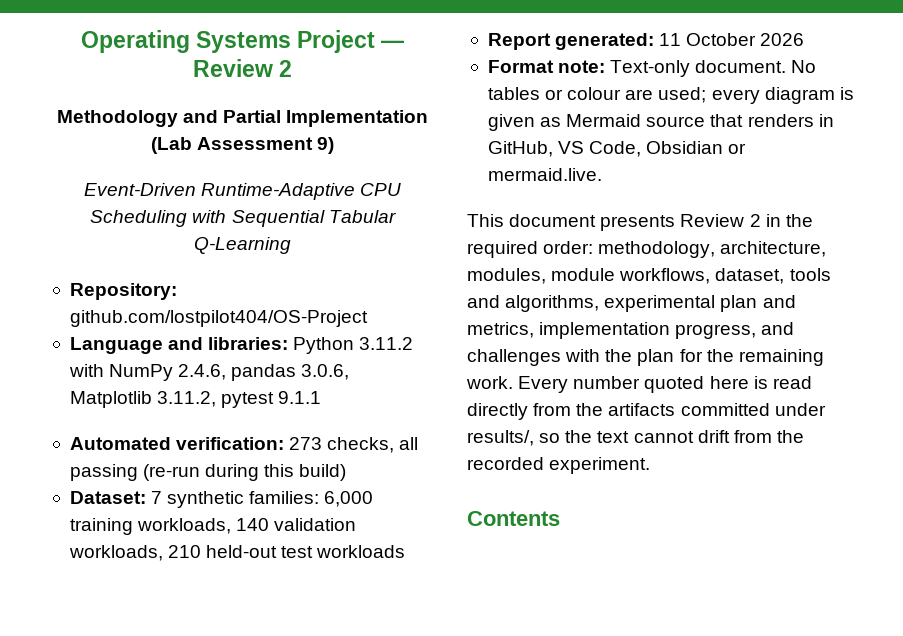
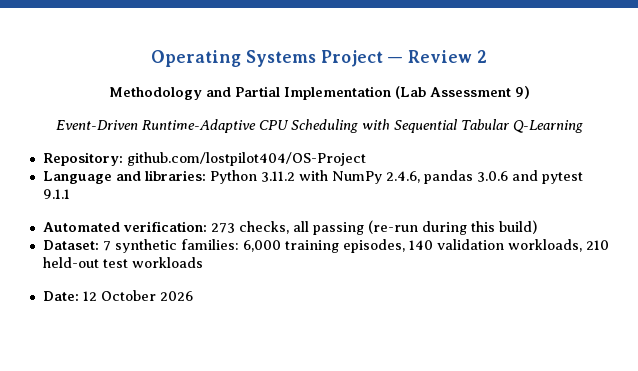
- Language and libraries: Python 3.11.2 with NumPy 2.4.6, pandas 3.0.6, Matplotlib 3.11.2, pytest 9.1.1
+ Language and libraries: Python 3.11.2 with NumPy 2.4.6, pandas 3.0.6 and pytest 9.1.1
- Dataset: 7 synthetic families: 6,000 training workloads, 140 validation workloads, 210 held-out test workloads
+ Dataset: 7 synthetic families: 6,000 training episodes, 140 validation workloads, 210 held-out test workloads
- Report generated: 11 October 2026
+ Date: 12 October 2026
- Format note: Text-only document. No tables or colour are used; every diagram is given as Mermaid source that renders in GitHub, VS Code, Obsidian or mermaid.live.
- This document presents Review 2 in the required order: methodology, architecture, modules, module workflows, dataset, tools and algorithms, experimental plan and metrics, implementation progress, and challenges with the plan for the remaining work. Every number quoted here is read directly from the artifacts committed under results/, so the text cannot drift from the recorded experiment.
- Contents

